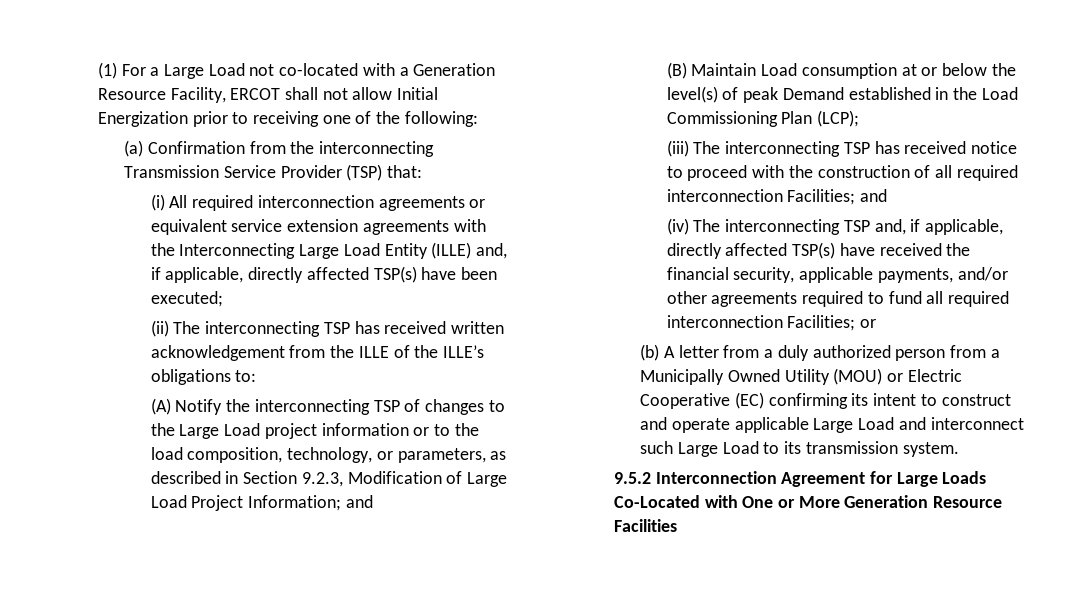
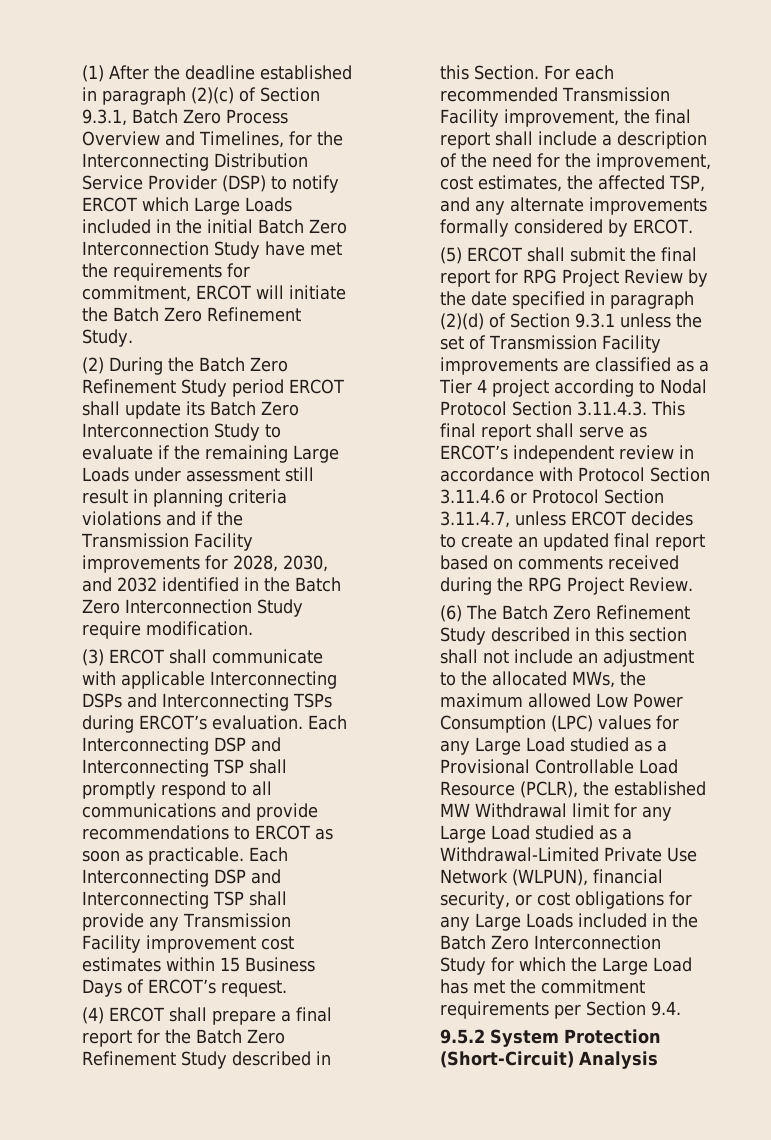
- (1) For a Large Load not co-located with a Generation Resource Facility, ERCOT shall not allow Initial Energization prior to receiving one of the following:
- (a) Confirmation from the interconnecting Transmission Service Provider (TSP) that:
- (i) All required interconnection agreements or equivalent service extension agreements with the Interconnecting Large Load Entity (ILLE) and, if applicable, directly affected TSP(s) have been executed;
- (ii) The interconnecting TSP has received written acknowledgement from the ILLE of the ILLE’s obligations to:
- (A) Notify the interconnecting TSP of changes to the Large Load project information or to the load composition, technology, or parameters, as described in Section 9.2.3, Modification of Large Load Project Information; and
- (B) Maintain Load consumption at or below the level(s) of peak Demand established in the Load Commissioning Plan (LCP);
- (iii) The interconnecting TSP has received notice to proceed with the construction of all required interconnection Facilities; and
- (iv) The interconnecting TSP and, if applicable, directly affected TSP(s) have received the financial security, applicable payments, and/or other agreements required to fund all required interconnection Facilities; or
- (b) A letter from a duly authorized person from a Municipally Owned Utility (MOU) or Electric Cooperative (EC) confirming its intent to construct and operate applicable Large Load and interconnect such Large Load to its transmission system.
- 9.5.2 Interconnection Agreement for Large Loads Co-Located with One or More Generation Resource Facilities
+ (1) After the deadline established in paragraph (2)(c) of Section 9.3.1, Batch Zero Process Overview and Timelines, for the Interconnecting Distribution Service Provider (DSP) to notify ERCOT which Large Loads included in the initial Batch Zero Interconnection Study have met the requirements for commitment, ERCOT will initiate the Batch Zero Refinement Study.
+ (2) During the Batch Zero Refinement Study period ERCOT shall update its Batch Zero Interconnection Study to evaluate if the remaining Large Loads under assessment still result in planning criteria violations and if the Transmission Facility improvements for 2028, 2030, and 2032 identified in the Batch Zero Interconnection Study require modification.
+ (3) ERCOT shall communicate with applicable Interconnecting DSPs and Interconnecting TSPs during ERCOT’s evaluation. Each Interconnecting DSP and Interconnecting TSP shall promptly respond to all communications and provide recommendations to ERCOT as soon as practicable. Each Interconnecting DSP and Interconnecting TSP shall provide any Transmission Facility improvement cost estimates within 15 Business Days of ERCOT’s request.
+ (4) ERCOT shall prepare a final report for the Batch Zero Refinement Study described in this Section. For each recommended Transmission Facility improvement, the final report shall include a description of the need for the improvement, cost estimates, the affected TSP, and any alternate improvements formally considered by ERCOT.
+ (5) ERCOT shall submit the final report for RPG Project Review by the date specified in paragraph (2)(d) of Section 9.3.1 unless the set of Transmission Facility improvements are classified as a Tier 4 project according to Nodal Protocol Section 3.11.4.3. This final report shall serve as ERCOT’s independent review in accordance with Protocol Section 3.11.4.6 or Protocol Section 3.11.4.7, unless ERCOT decides to create an updated final report based on comments received during the RPG Project Review.
+ (6) The Batch Zero Refinement Study described in this section shall not include an adjustment to the allocated MWs, the maximum allowed Low Power Consumption (LPC) values for any Large Load studied as a Provisional Controllable Load Resource (PCLR), the established MW Withdrawal limit for any Large Load studied as a Withdrawal-Limited Private Use Network (WLPUN), financial security, or cost obligations for any Large Loads included in the Batch Zero Interconnection Study for which the Large Load has met the commitment requirements per Section 9.4.
+ 9.5.2 System Protection (Short-Circuit) Analysis

